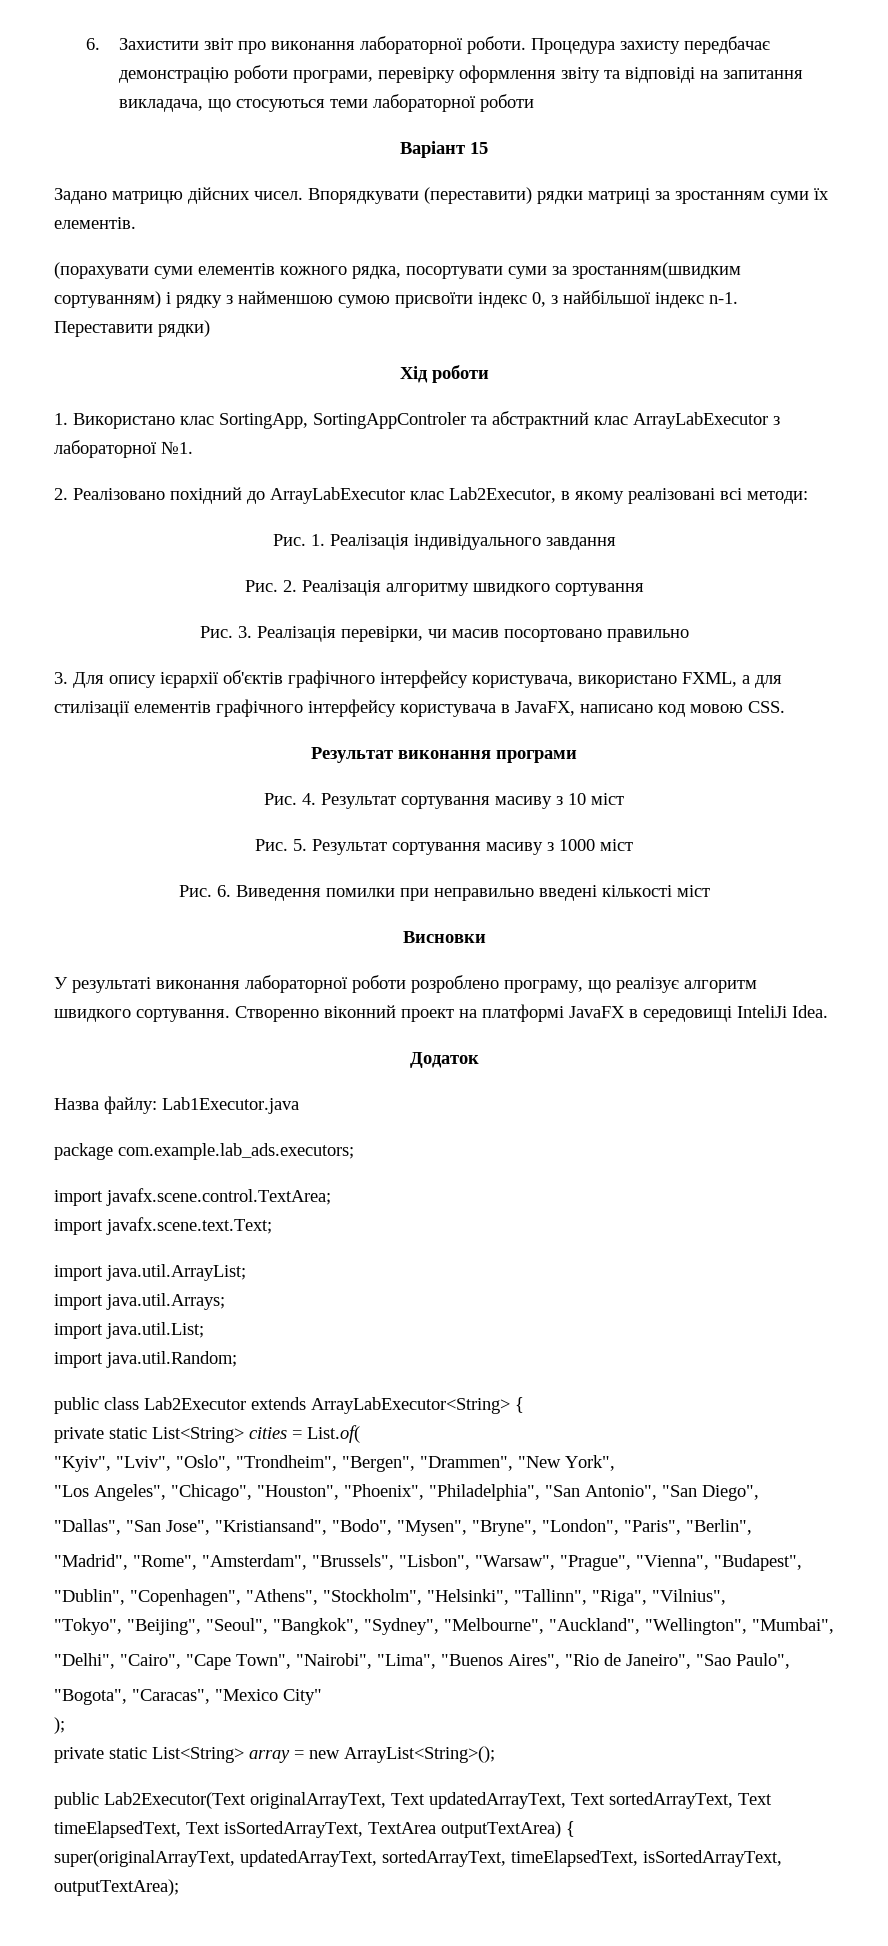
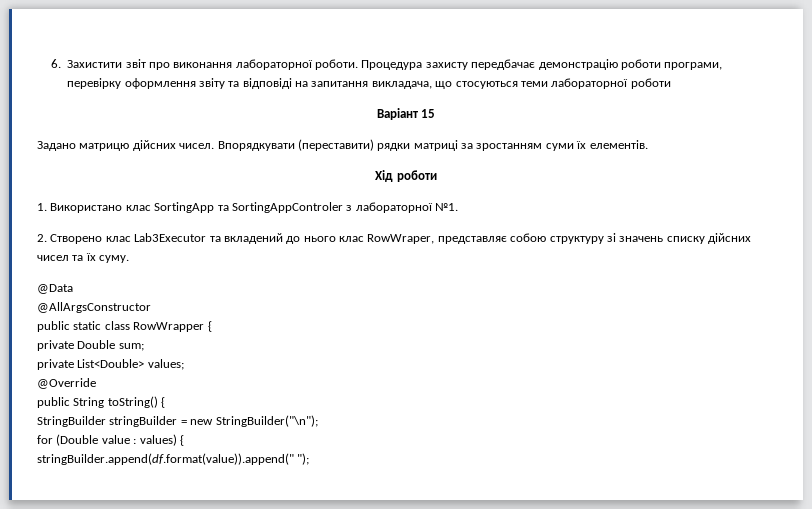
- (порахувати суми елементів кожного рядка, посортувати суми за зростанням(швидким сортуванням) і рядку з найменшою сумою присвоїти індекс 0, з найбільшої індекс n-1. Переставити рядки)
- 1. Використано клас SortingApp, SortingAppControler та абстрактний клас ArrayLabExecutor з лабораторної №1.
- 2. Реалізовано похідний до ArrayLabExecutor клас Lab2Executor, в якому реалізовані всі методи:
- Рис. 1. Реалізація індивідуального завдання
- Рис. 2. Реалізація алгоритму швидкого сортування
- Рис. 3. Реалізація перевірки, чи масив посортовано правильно
- 3. Для опису ієрархії об'єктів графічного інтерфейсу користувача, використано FXML, а для стилізації елементів графічного інтерфейсу користувача в JavaFX, написано код мовою CSS.
- Результат виконання програми
- Рис. 4. Результат сортування масиву з 10 міст
- Рис. 5. Результат сортування масиву з 1000 міст
- Рис. 6. Виведення помилки при неправильно введені кількості міст
- Висновки
- У результаті виконання лабораторної роботи розроблено програму, що реалізує алгоритм швидкого сортування. Створенно віконний проект на платформі JavaFX в середовищі InteliJi Idea.
- Додаток
- Назва файлу: Lab1Executor.java
- package com.example.lab_ads.executors;
- import javafx.scene.control.TextArea;
- import javafx.scene.text.Text;
- import java.util.ArrayList;
- import java.util.Arrays;
- import java.util.List;
- import java.util.Random;
- public class Lab2Executor extends ArrayLabExecutor<String> {
- private static List<String> cities = List.of(
- "Kyiv", "Lviv", "Oslo", "Trondheim", "Bergen", "Drammen", "New York",
- "Los Angeles", "Chicago", "Houston", "Phoenix", "Philadelphia", "San Antonio", "San Diego",
- "Dallas", "San Jose", "Kristiansand", "Bodo", "Mysen", "Bryne", "London", "Paris", "Berlin",
- "Madrid", "Rome", "Amsterdam", "Brussels", "Lisbon", "Warsaw", "Prague", "Vienna", "Budapest",
- "Dublin", "Copenhagen", "Athens", "Stockholm", "Helsinki", "Tallinn", "Riga", "Vilnius",
- "Tokyo", "Beijing", "Seoul", "Bangkok", "Sydney", "Melbourne", "Auckland", "Wellington", "Mumbai",
- "Delhi", "Cairo", "Cape Town", "Nairobi", "Lima", "Buenos Aires", "Rio de Janeiro", "Sao Paulo",
- "Bogota", "Caracas", "Mexico City"
- );
- private static List<String> array = new ArrayList<String>();
- public Lab2Executor(Text originalArrayText, Text updatedArrayText, Text sortedArrayText, Text timeElapsedText, Text isSortedArrayText, TextArea outputTextArea) {
- super(originalArrayText, updatedArrayText, sortedArrayText, timeElapsedText, isSortedArrayText, outputTextArea);
+ 1. Використано клас SortingApp та SortingAppControler з лабораторної №1.
+ 2. Створено клас Lab3Executor та вкладений до нього клас RowWraper, представляє собою структуру зі значень списку дійсних чисел та їх суму.
+ @Data
+ @AllArgsConstructor
+ public static class RowWrapper {
+ private Double sum;
+ private List<Double> values;
+ @Override
+ public String toString() {
+ StringBuilder stringBuilder = new StringBuilder("\n");
+ for (Double value : values) {
+ stringBuilder.append(df.format(value)).append(" ");

